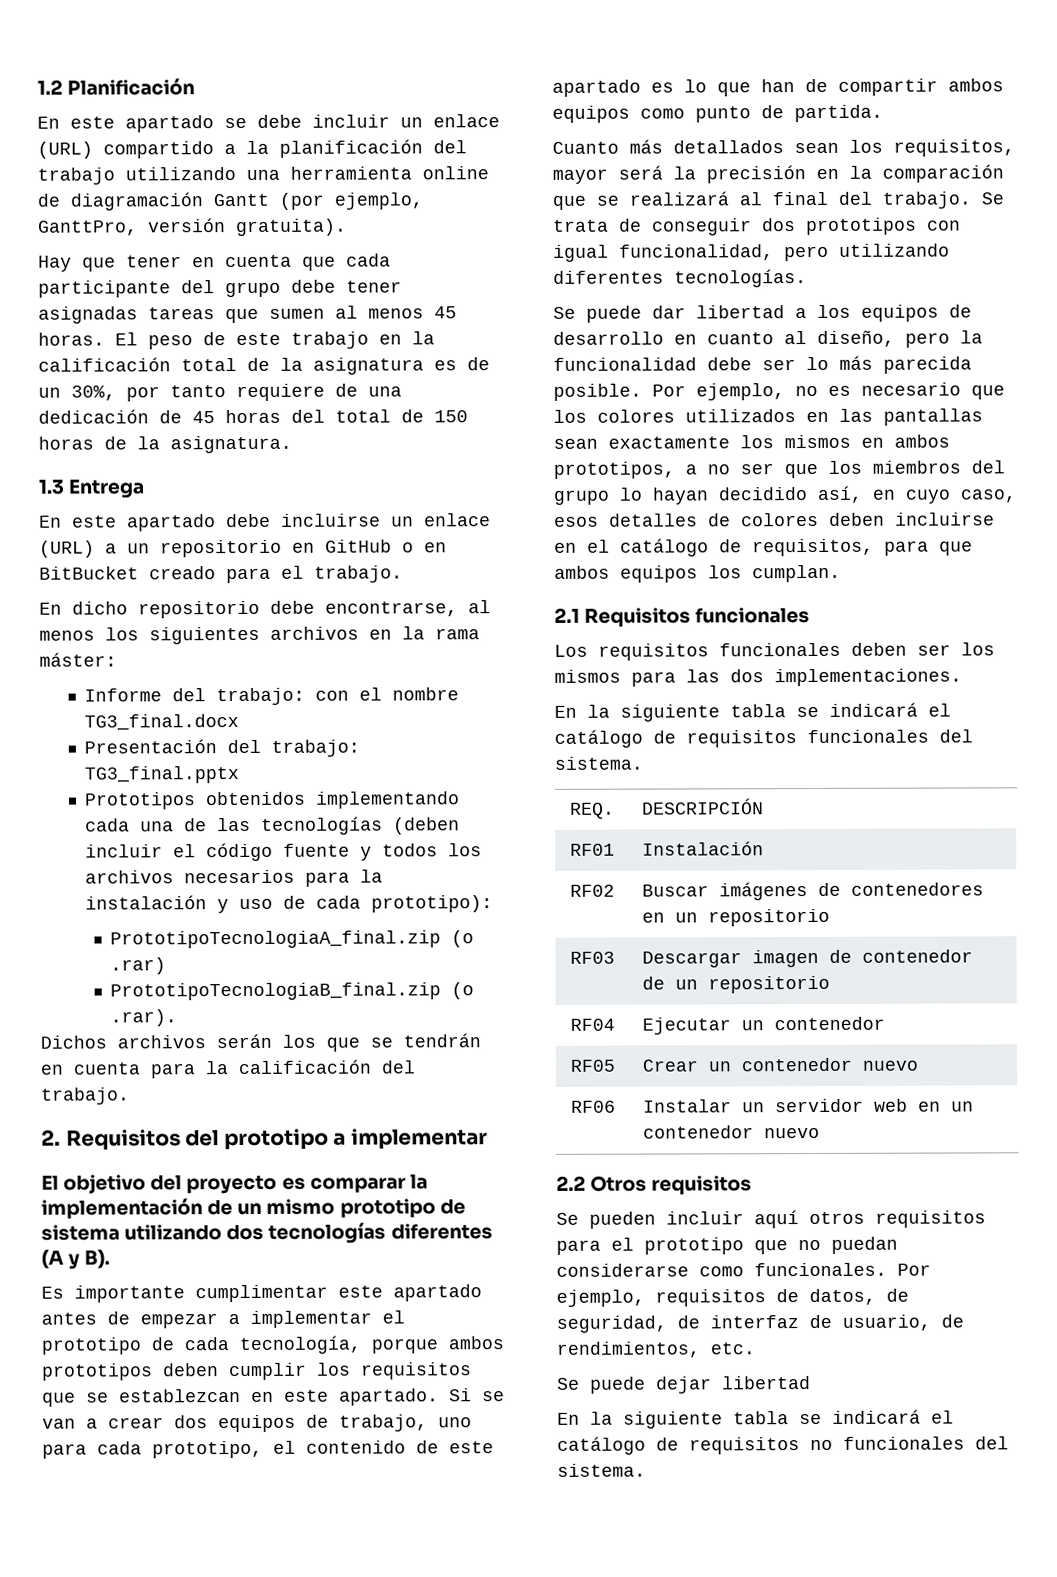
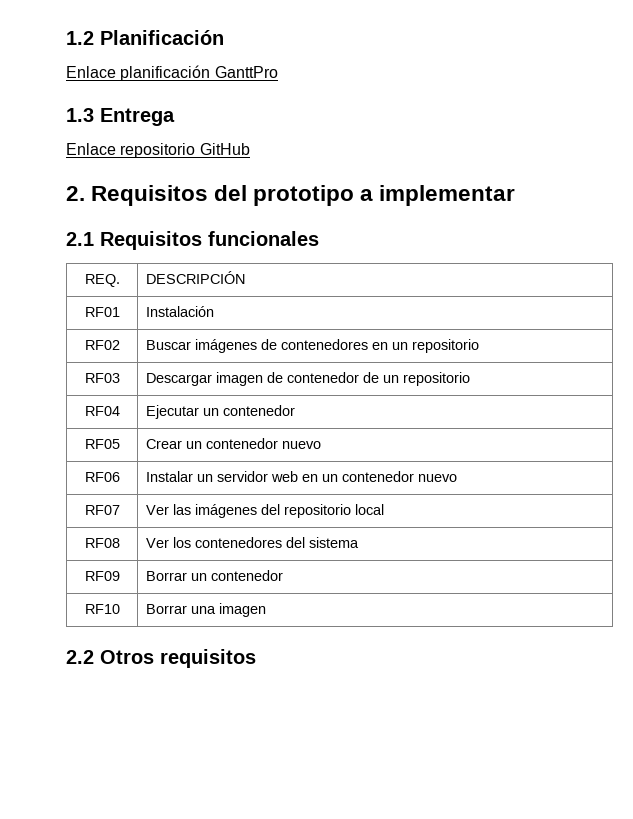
- En este apartado se debe incluir un enlace (URL) compartido a la planificación del trabajo utilizando una herramienta online de diagramación Gantt (por ejemplo, GanttPro, versión gratuita).
- Hay que tener en cuenta que cada participante del grupo debe tener asignadas tareas que sumen al menos 45 horas. El peso de este trabajo en la calificación total de la asignatura es de un 30%, por tanto requiere de una dedicación de 45 horas del total de 150 horas de la asignatura.
+ Enlace planificación GanttPro
  1.3 Entrega
- En este apartado debe incluirse un enlace (URL) a un repositorio en GitHub o en BitBucket creado para el trabajo.
- En dicho repositorio debe encontrarse, al menos los siguientes archivos en la rama máster:
- Informe del trabajo: con el nombre TG3_final.docx
- Presentación del trabajo: TG3_final.pptx
- Prototipos obtenidos implementando cada una de las tecnologías (deben incluir el código fuente y todos los archivos necesarios para la instalación y uso de cada prototipo):
- PrototipoTecnologiaA_final.zip (o .rar)
- PrototipoTecnologiaB_final.zip (o .rar).
- Dichos archivos serán los que se tendrán en cuenta para la calificación del trabajo.
+ Enlace repositorio GitHub
- El objetivo del proyecto es comparar la implementación de un mismo prototipo de sistema utilizando dos tecnologías diferentes (A y B).
- Es importante cumplimentar este apartado antes de empezar a implementar el prototipo de cada tecnología, porque ambos prototipos deben cumplir los requisitos que se establezcan en este apartado. Si se van a crear dos equipos de trabajo, uno para cada prototipo, el contenido de este apartado es lo que han de compartir ambos equipos como punto de partida.
- Cuanto más detallados sean los requisitos, mayor será la precisión en la comparación que se realizará al final del trabajo. Se trata de conseguir dos prototipos con igual funcionalidad, pero utilizando diferentes tecnologías.
- Se puede dar libertad a los equipos de desarrollo en cuanto al diseño, pero la funcionalidad debe ser lo más parecida posible. Por ejemplo, no es necesario que los colores utilizados en las pantallas sean exactamente los mismos en ambos prototipos, a no ser que los miembros del grupo lo hayan decidido así, en cuyo caso, esos detalles de colores deben incluirse en el catálogo de requisitos, para que ambos equipos los cumplan.
  2.1 Requisitos funcionales
- Los requisitos funcionales deben ser los mismos para las dos implementaciones.
- En la siguiente tabla se indicará el catálogo de requisitos funcionales del sistema.
+ RF07 | Ver las imágenes del repositorio local
+ RF08 | Ver los contenedores del sistema
+ RF09 | Borrar un contenedor
+ RF10 | Borrar una imagen
  2.2 Otros requisitos
- Se pueden incluir aquí otros requisitos para el prototipo que no puedan considerarse como funcionales. Por ejemplo, requisitos de datos, de seguridad, de interfaz de usuario, de rendimientos, etc.
- Se puede dejar libertad
- En la siguiente tabla se indicará el catálogo de requisitos no funcionales del sistema.

